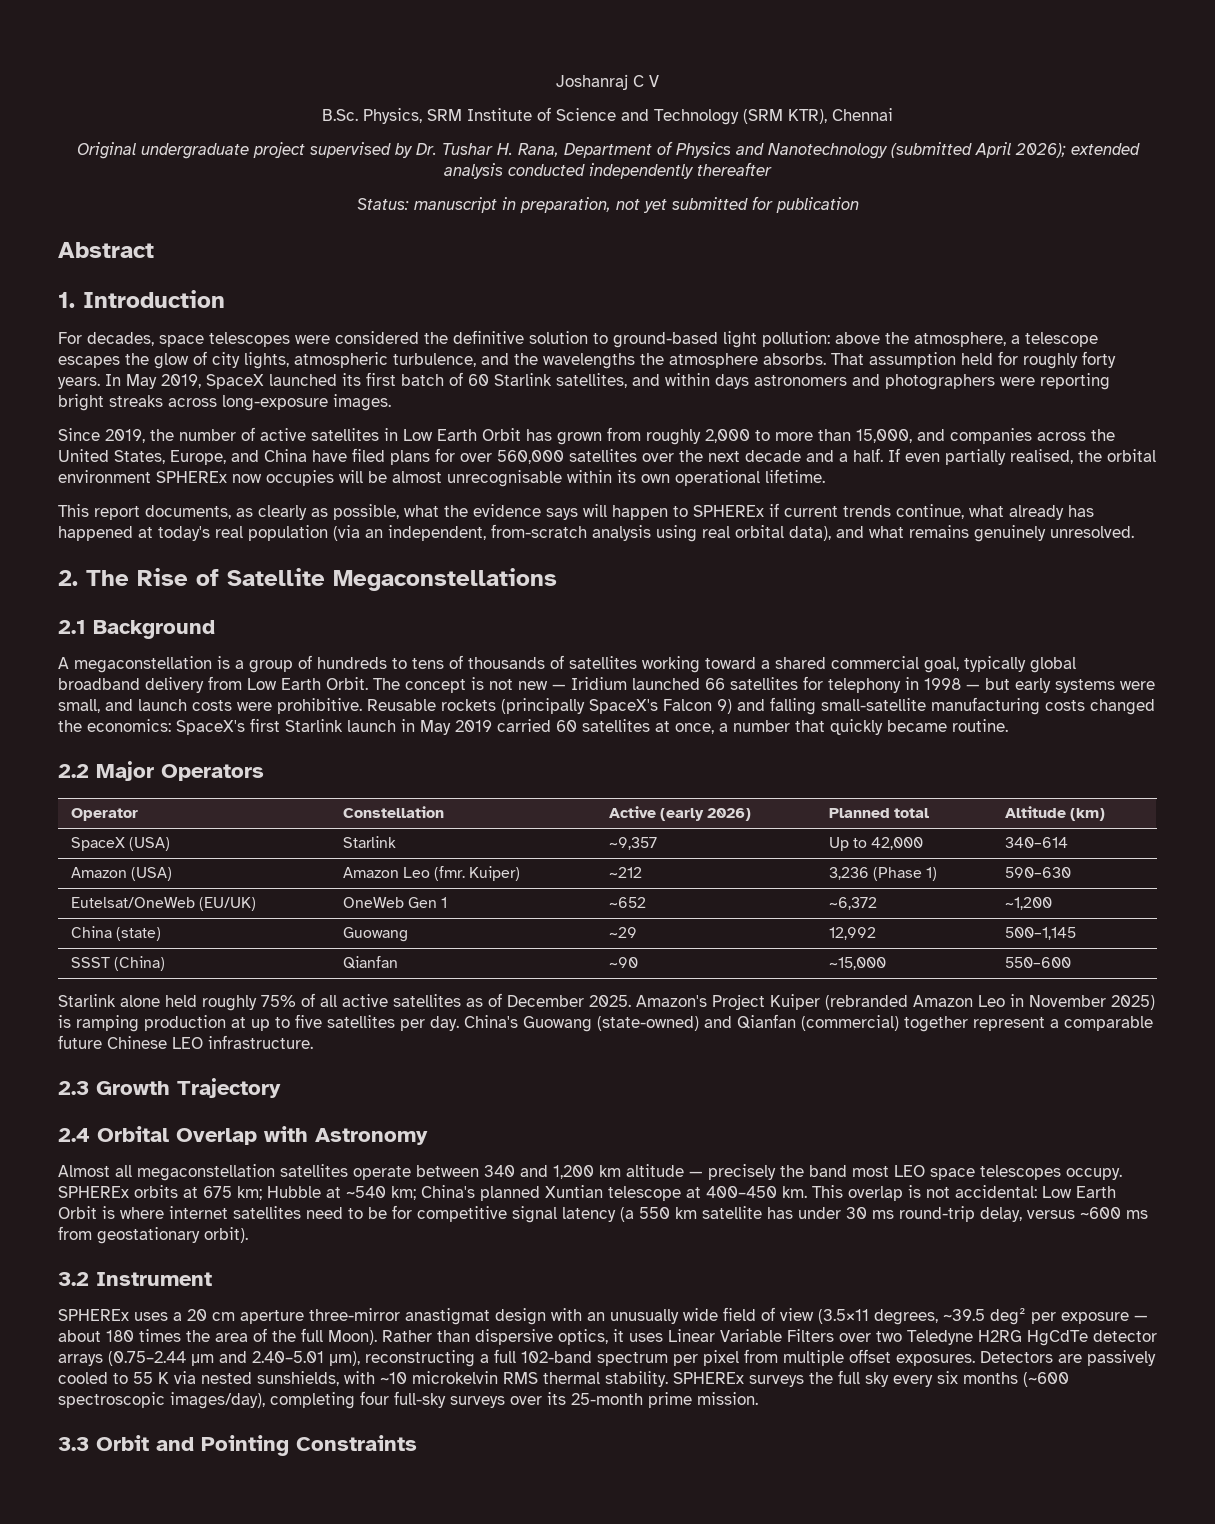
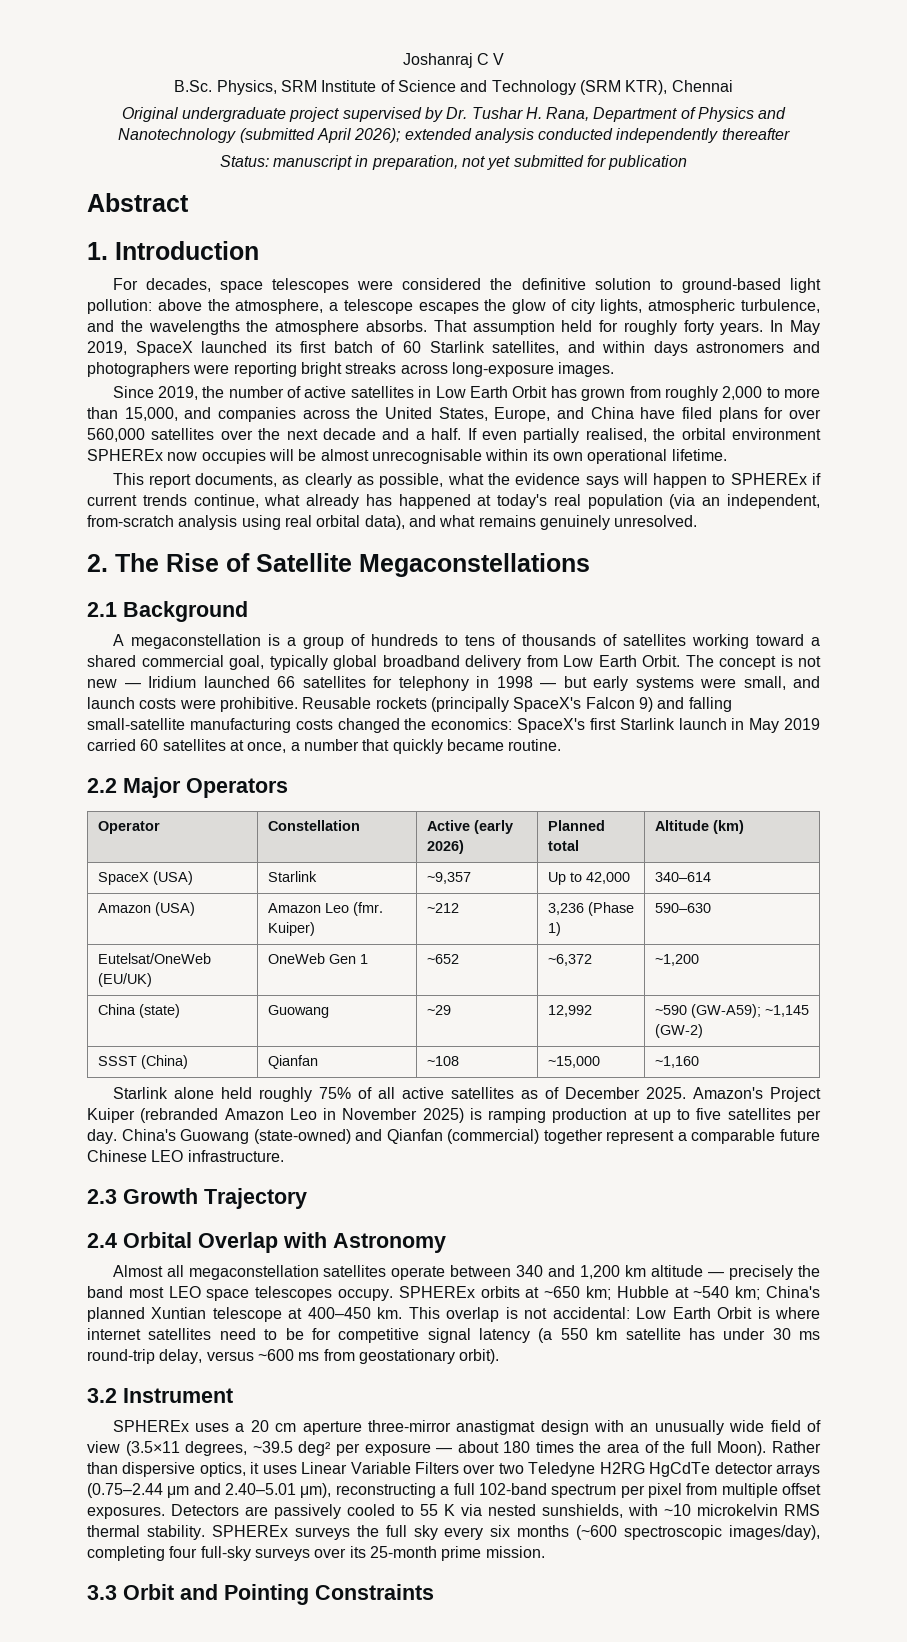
- China (state) | Guowang | ~29 | 12,992 | 500–1,145
+ China (state) | Guowang | ~29 | 12,992 | ~590 (GW-A59); ~1,145 (GW-2)
- SSST (China) | Qianfan | ~90 | ~15,000 | 550–600
+ SSST (China) | Qianfan | ~108 | ~15,000 | ~1,160
- SPHEREx orbits at 675 km; Hubble at ~540 km; China's planned Xuntian telescope at 400–450 km.
+ SPHEREx orbits at ~650 km; Hubble at ~540 km; China's planned Xuntian telescope at 400–450 km.

